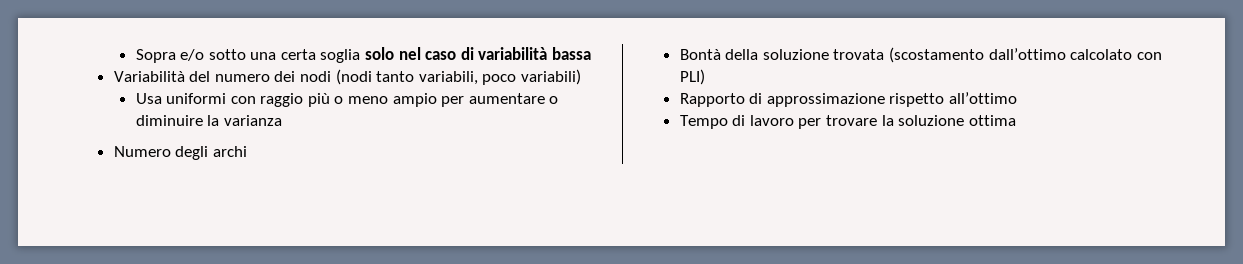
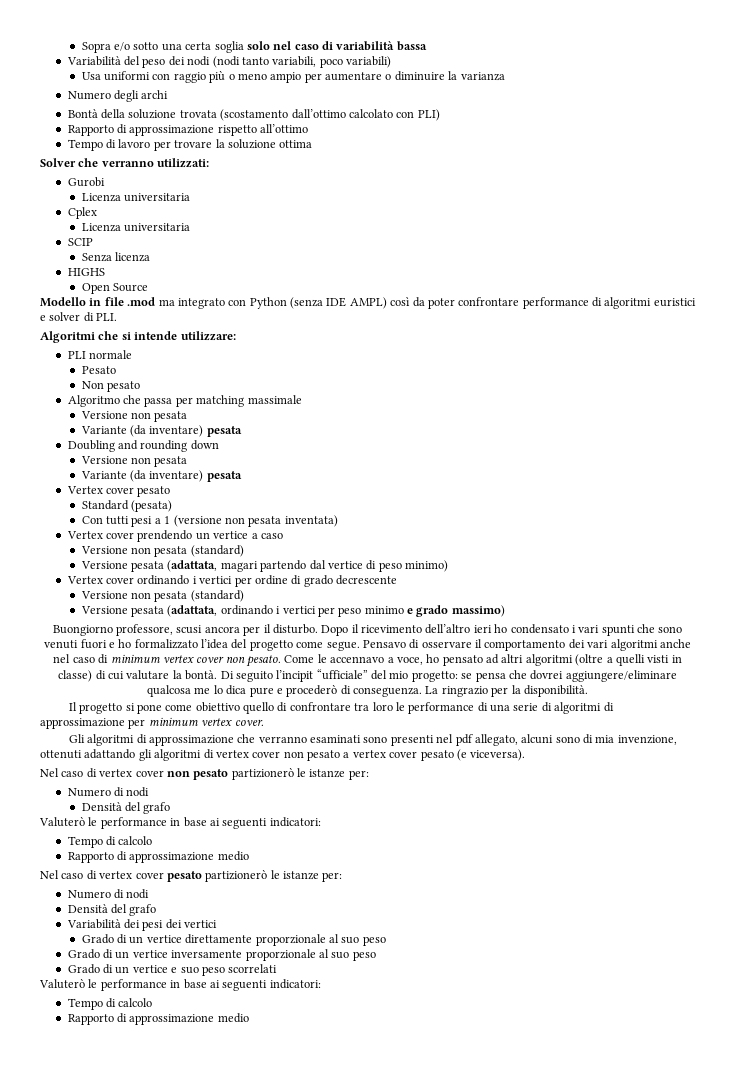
- Variabilità del numero dei nodi (nodi tanto variabili, poco variabili)
+ Variabilità del peso dei nodi (nodi tanto variabili, poco variabili)
+ Solver che verranno utilizzati:
+ Gurobi
+ Licenza universitaria
+ Cplex
+ Licenza universitaria
+ SCIP
+ Senza licenza
+ HIGHS
+ Open Source
+ Modello in file .mod ma integrato con Python (senza IDE AMPL) così da poter confrontare performance di algoritmi euristici e solver di PLI.
+ Algoritmi che si intende utilizzare:
+ PLI normale
+ Pesato
+ Non pesato
+ Algoritmo che passa per matching massimale
+ Versione non pesata
+ Variante (da inventare) pesata
+ Doubling and rounding down
+ Versione non pesata
+ Variante (da inventare) pesata
+ Vertex cover pesato
+ Standard (pesata)
+ Con tutti pesi a 1 (versione non pesata inventata)
+ Vertex cover prendendo un vertice a caso
+ Versione non pesata (standard)
+ Versione pesata (adattata, magari partendo dal vertice di peso minimo)
+ Vertex cover ordinando i vertici per ordine di grado decrescente
+ Versione non pesata (standard)
+ Versione pesata (adattata, ordinando i vertici per peso minimo e grado massimo)
+ Buongiorno professore, scusi ancora per il disturbo. Dopo il ricevimento dell’altro ieri ho condensato i vari spunti che sono venuti fuori e ho formalizzato l’idea del progetto come segue. Pensavo di osservare il comportamento dei vari algoritmi anche nel caso di minimum vertex cover non pesato. Come le accennavo a voce, ho pensato ad altri algoritmi (oltre a quelli visti in classe) di cui valutare la bontà. Di seguito l’incipit “ufficiale” del mio progetto: se pensa che dovrei aggiungere/eliminare qualcosa me lo dica pure e procederò di conseguenza. La ringrazio per la disponibilità.
+ Il progetto si pone come obiettivo quello di confrontare tra loro le performance di una serie di algoritmi di approssimazione per minimum vertex cover.
+ Gli algoritmi di approssimazione che verranno esaminati sono presenti nel pdf allegato, alcuni sono di mia invenzione, ottenuti adattando gli algoritmi di vertex cover non pesato a vertex cover pesato (e viceversa).
+ Nel caso di vertex cover non pesato partizionerò le istanze per:
+ Numero di nodi
+ Densità del grafo
+ Valuterò le performance in base ai seguenti indicatori:
+ Tempo di calcolo
+ Rapporto di approssimazione medio
+ Nel caso di vertex cover pesato partizionerò le istanze per:
+ Numero di nodi
+ Densità del grafo
+ Variabilità dei pesi dei vertici
+ Grado di un vertice direttamente proporzionale al suo peso
+ Grado di un vertice inversamente proporzionale al suo peso
+ Grado di un vertice e suo peso scorrelati
+ Valuterò le performance in base ai seguenti indicatori:
+ Tempo di calcolo
+ Rapporto di approssimazione medio

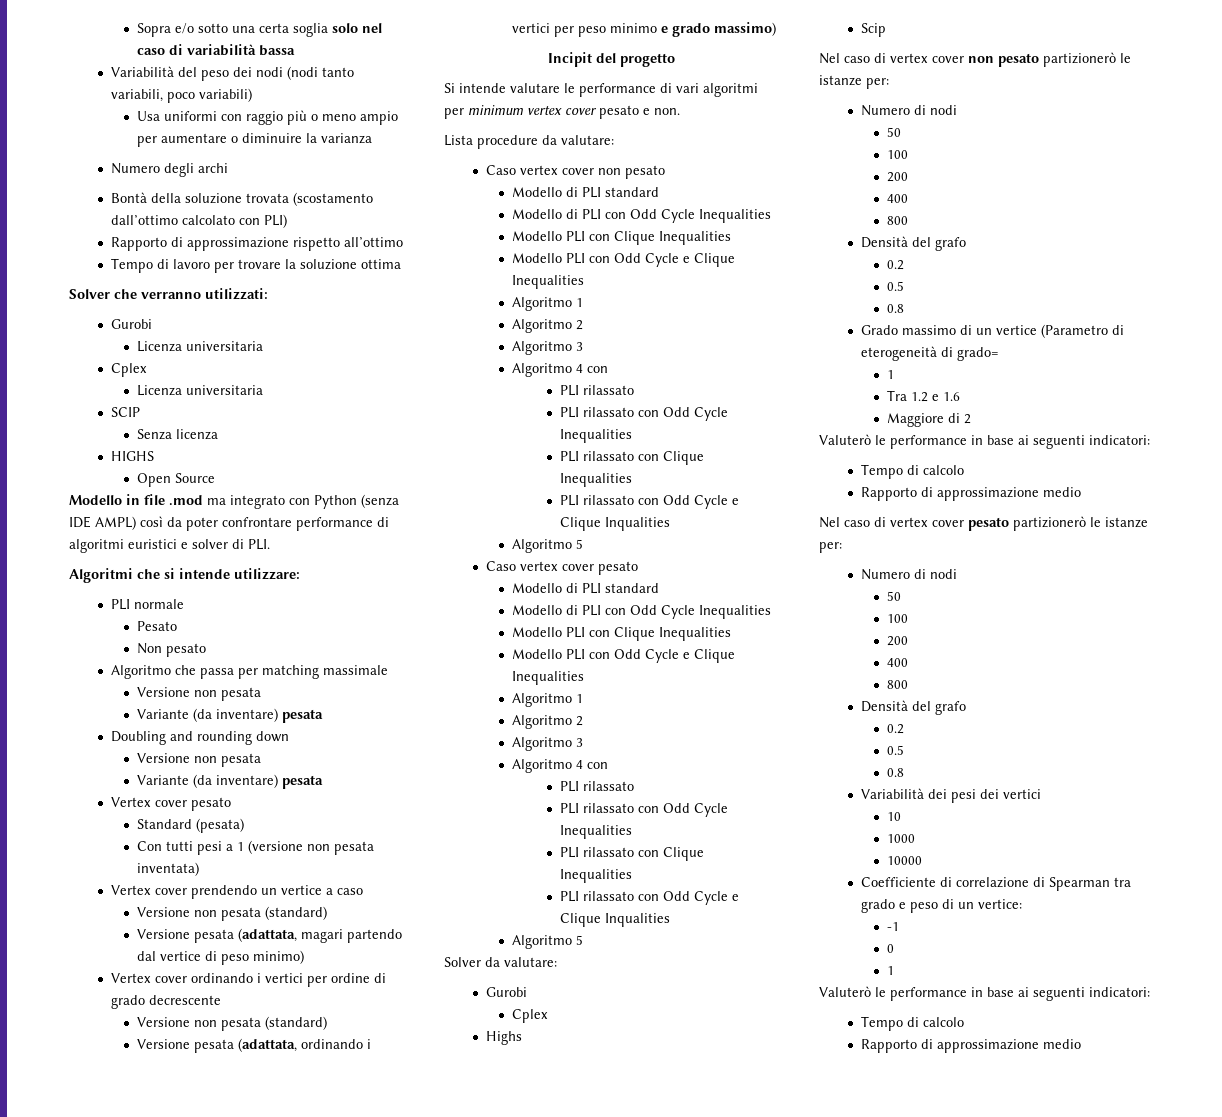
- Buongiorno professore, scusi ancora per il disturbo. Dopo il ricevimento dell’altro ieri ho condensato i vari spunti che sono venuti fuori e ho formalizzato l’idea del progetto come segue. Pensavo di osservare il comportamento dei vari algoritmi anche nel caso di minimum vertex cover non pesato. Come le accennavo a voce, ho pensato ad altri algoritmi (oltre a quelli visti in classe) di cui valutare la bontà. Di seguito l’incipit “ufficiale” del mio progetto: se pensa che dovrei aggiungere/eliminare qualcosa me lo dica pure e procederò di conseguenza. La ringrazio per la disponibilità.
- Il progetto si pone come obiettivo quello di confrontare tra loro le performance di una serie di algoritmi di approssimazione per minimum vertex cover.
- Gli algoritmi di approssimazione che verranno esaminati sono presenti nel pdf allegato, alcuni sono di mia invenzione, ottenuti adattando gli algoritmi di vertex cover non pesato a vertex cover pesato (e viceversa).
+ Incipit del progetto
+ Si intende valutare le performance di vari algoritmi per minimum vertex cover pesato e non.
+ Lista procedure da valutare:
+ Caso vertex cover non pesato
+ Modello di PLI standard
+ Modello di PLI con Odd Cycle Inequalities
+ Modello PLI con Clique Inequalities
+ Modello PLI con Odd Cycle e Clique Inequalities
+ Algoritmo 1
+ Algoritmo 2
+ Algoritmo 3
+ Algoritmo 4 con
+ PLI rilassato
+ PLI rilassato con Odd Cycle Inequalities
+ PLI rilassato con Clique Inequalities
+ PLI rilassato con Odd Cycle e Clique Inqualities
+ Algoritmo 5
+ Caso vertex cover pesato
+ Modello di PLI standard
+ Modello di PLI con Odd Cycle Inequalities
+ Modello PLI con Clique Inequalities
+ Modello PLI con Odd Cycle e Clique Inequalities
+ Algoritmo 1
+ Algoritmo 2
+ Algoritmo 3
+ Algoritmo 4 con
+ PLI rilassato
+ PLI rilassato con Odd Cycle Inequalities
+ PLI rilassato con Clique Inequalities
+ PLI rilassato con Odd Cycle e Clique Inqualities
+ Algoritmo 5
+ Solver da valutare:
+ Gurobi
+ Cplex
+ Highs
+ Scip
  Nel caso di vertex cover non pesato partizionerò le istanze per:
  Numero di nodi
+ 50
+ 100
+ 200
+ 400
+ 800
  Densità del grafo
+ 0.2
+ 0.5
+ 0.8
+ Grado massimo di un vertice (Parametro di eterogeneità di grado=
+ 1
+ Tra 1.2 e 1.6
+ Maggiore di 2
  Nel caso di vertex cover pesato partizionerò le istanze per:
  Numero di nodi
+ 50
+ 100
+ 200
+ 400
+ 800
  Densità del grafo
+ 0.2
+ 0.5
+ 0.8
- Grado di un vertice direttamente proporzionale al suo peso
- Grado di un vertice inversamente proporzionale al suo peso
- Grado di un vertice e suo peso scorrelati
+ 10
+ 1000
+ 10000
+ Coefficiente di correlazione di Spearman tra grado e peso di un vertice:
+ -1
+ 0
+ 1

